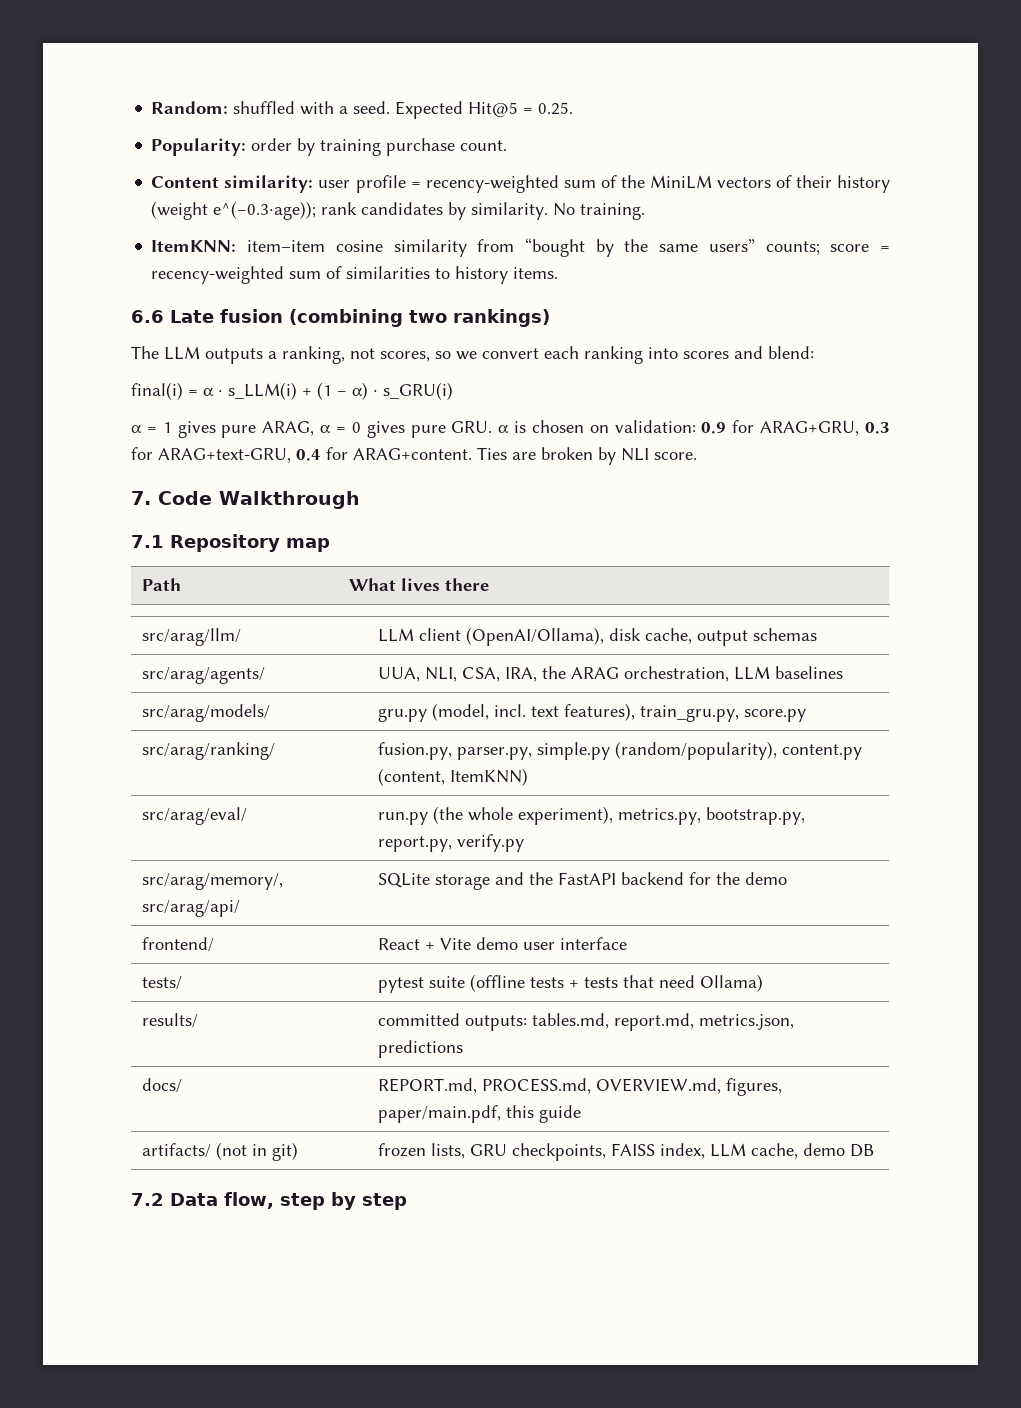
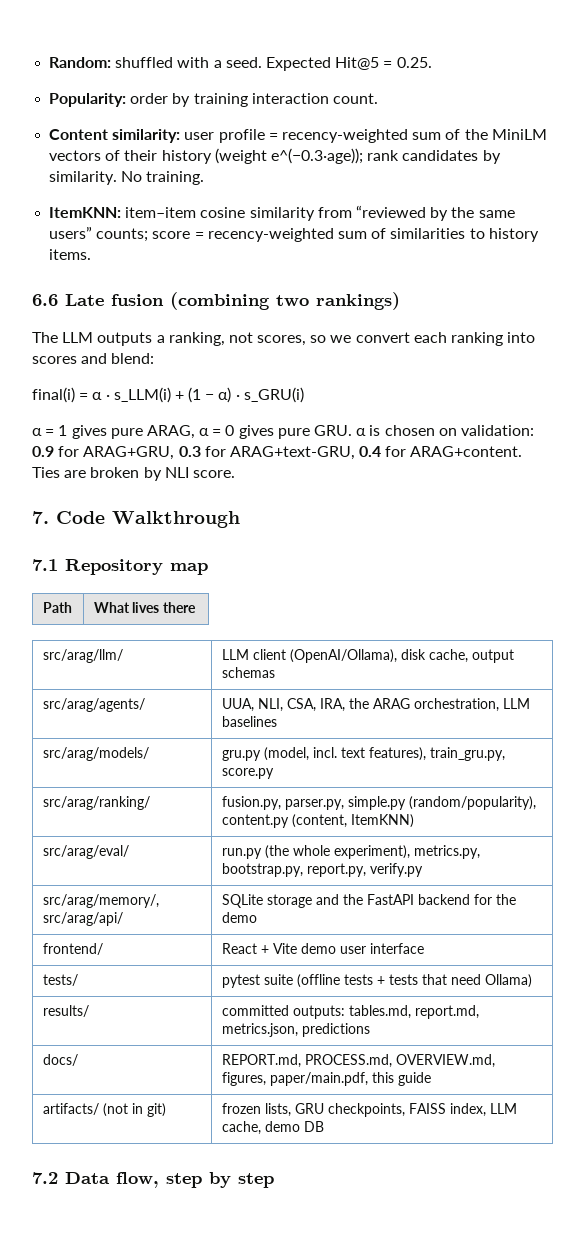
- Popularity: order by training purchase count.
+ Popularity: order by training interaction count.
- ItemKNN: item–item cosine similarity from “bought by the same users” counts; score = recency-weighted sum of similarities to history items.
+ ItemKNN: item–item cosine similarity from “reviewed by the same users” counts; score = recency-weighted sum of similarities to history items.

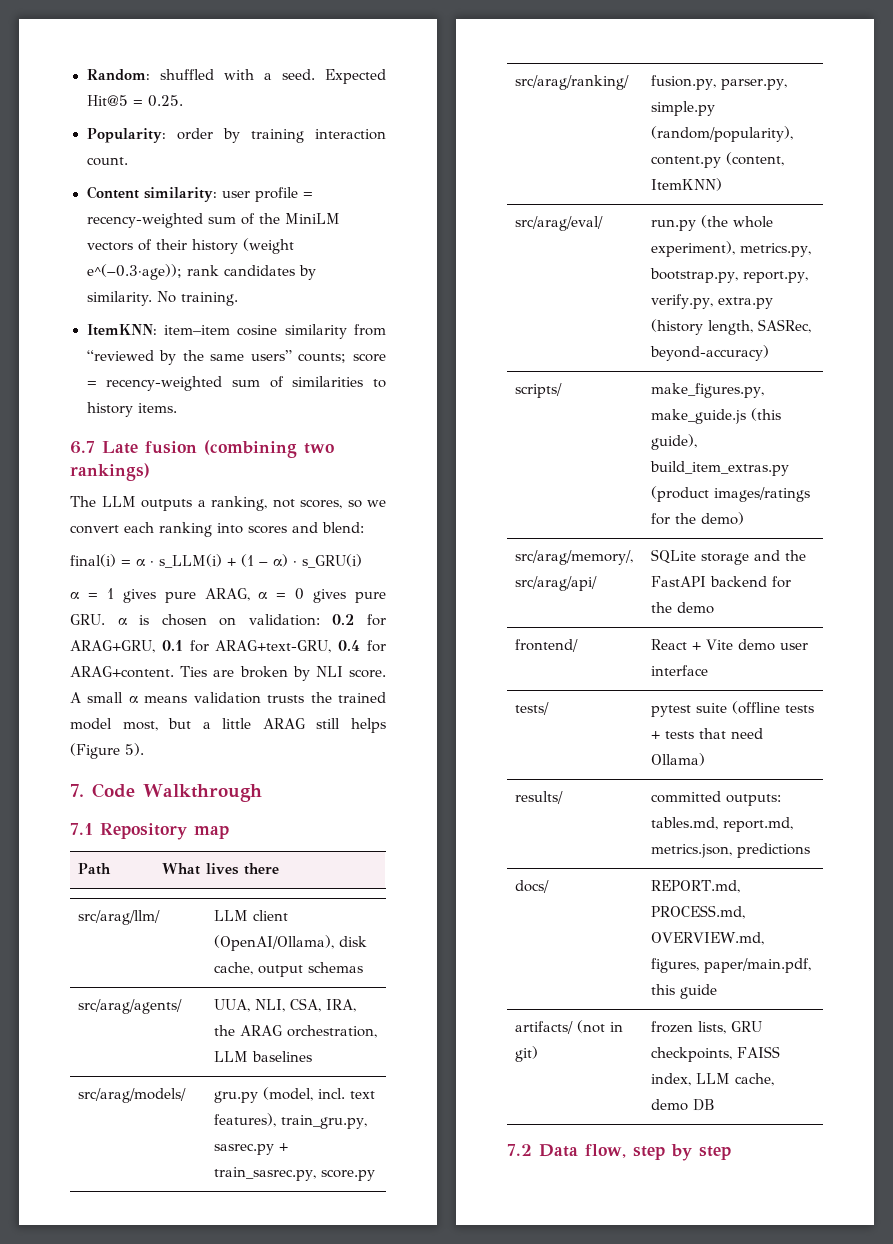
- 6.6 Late fusion (combining two rankings)
+ 6.7 Late fusion (combining two rankings)
- α = 1 gives pure ARAG, α = 0 gives pure GRU. α is chosen on validation: 0.9 for ARAG+GRU, 0.3 for ARAG+text-GRU, 0.4 for ARAG+content.
+ α = 1 gives pure ARAG, α = 0 gives pure GRU. α is chosen on validation: 0.2 for ARAG+GRU, 0.1 for ARAG+text-GRU, 0.4 for ARAG+content.
+ A small α means validation trusts the trained model most, but a little ARAG still helps (Figure 5).
- src/arag/models/ | gru.py (model, incl. text features), train_gru.py, score.py
+ src/arag/models/ | gru.py (model, incl. text features), train_gru.py, sasrec.py + train_sasrec.py, score.py
- src/arag/eval/ | run.py (the whole experiment), metrics.py, bootstrap.py, report.py, verify.py
+ src/arag/eval/ | run.py (the whole experiment), metrics.py, bootstrap.py, report.py, verify.py, extra.py (history length, SASRec, beyond-accuracy)
+ scripts/ | make_figures.py, make_guide.js (this guide), build_item_extras.py (product images/ratings for the demo)

